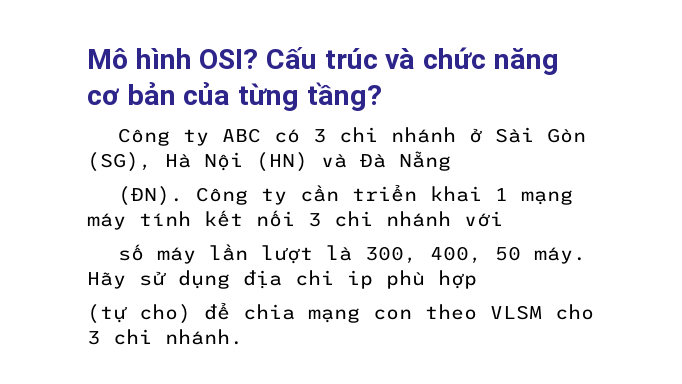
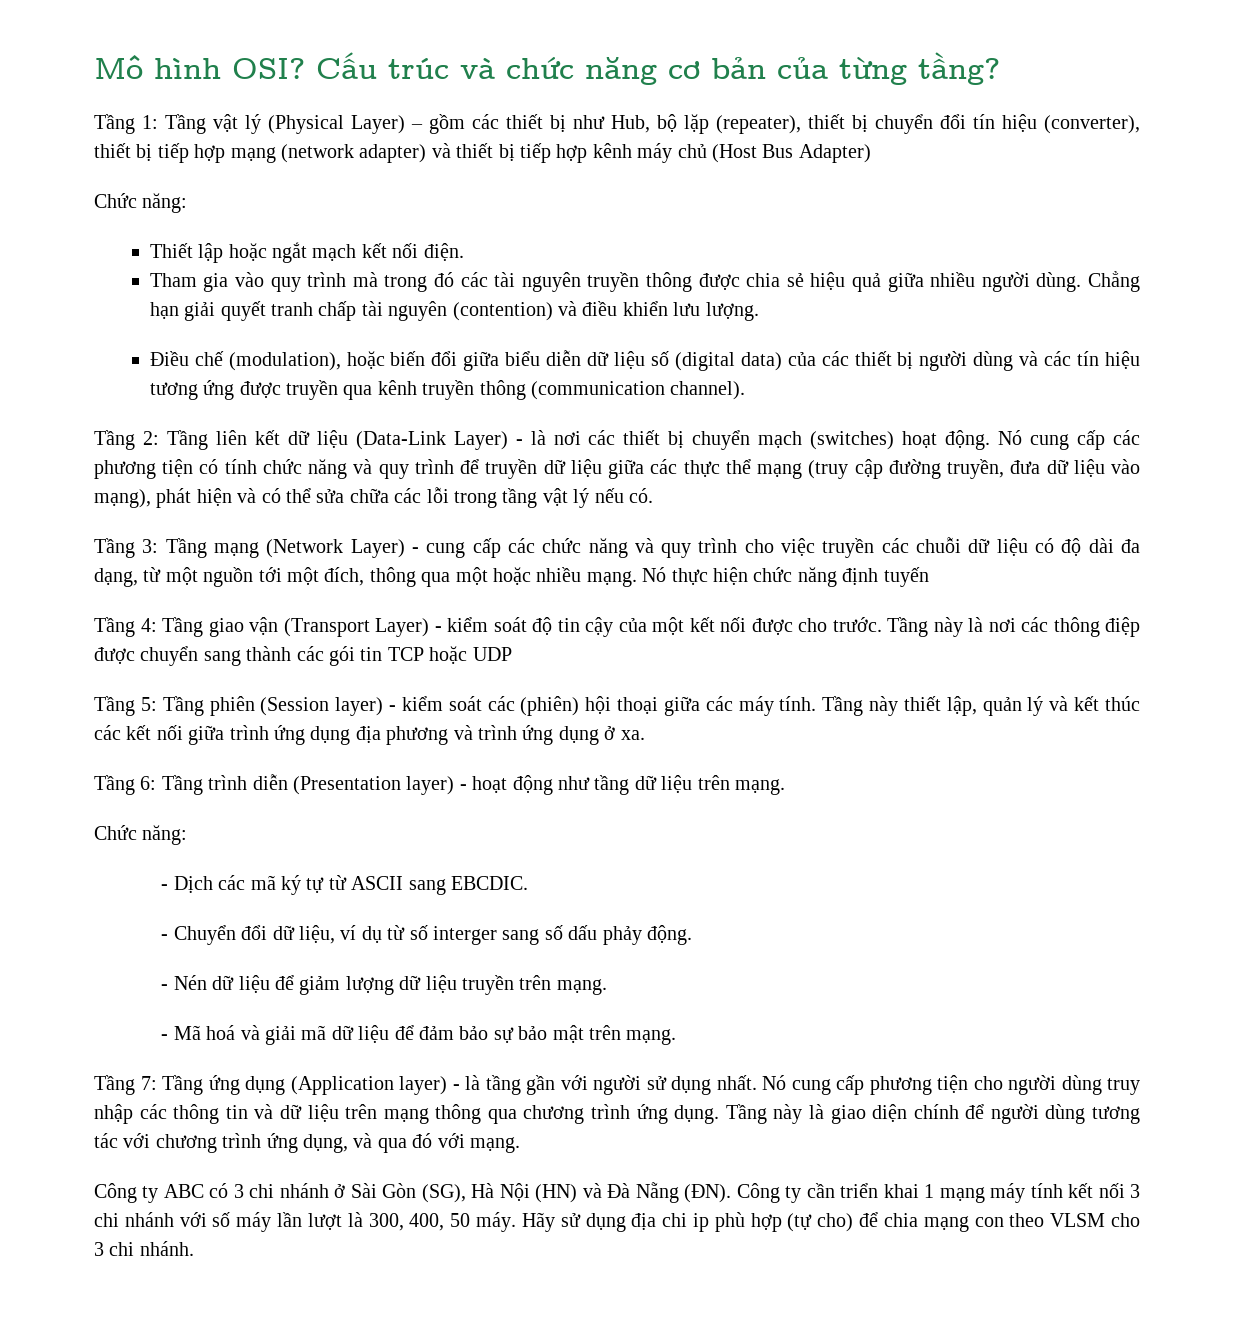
+ Tầng 1: Tầng vật lý (Physical Layer) – gồm các thiết bị như Hub, bộ lặp (repeater), thiết bị chuyển đổi tín hiệu (converter), thiết bị tiếp hợp mạng (network adapter) và thiết bị tiếp hợp kênh máy chủ (Host Bus Adapter)
+ Chức năng:
+ Thiết lập hoặc ngắt mạch kết nối điện.
+ Tham gia vào quy trình mà trong đó các tài nguyên truyền thông được chia sẻ hiệu quả giữa nhiều người dùng. Chẳng hạn giải quyết tranh chấp tài nguyên (contention) và điều khiển lưu lượng.
+ Điều chế (modulation), hoặc biến đổi giữa biểu diễn dữ liệu số (digital data) của các thiết bị người dùng và các tín hiệu tương ứng được truyền qua kênh truyền thông (communication channel).
+ Tầng 2: Tầng liên kết dữ liệu (Data-Link Layer) - là nơi các thiết bị chuyển mạch (switches) hoạt động. Nó cung cấp các phương tiện có tính chức năng và quy trình để truyền dữ liệu giữa các thực thể mạng (truy cập đường truyền, đưa dữ liệu vào mạng), phát hiện và có thể sửa chữa các lỗi trong tầng vật lý nếu có.
+ Tầng 3: Tầng mạng (Network Layer) - cung cấp các chức năng và quy trình cho việc truyền các chuỗi dữ liệu có độ dài đa dạng, từ một nguồn tới một đích, thông qua một hoặc nhiều mạng. Nó thực hiện chức năng định tuyến
+ Tầng 4: Tầng giao vận (Transport Layer) - kiểm soát độ tin cậy của một kết nối được cho trước. Tầng này là nơi các thông điệp được chuyển sang thành các gói tin TCP hoặc UDP
+ Tầng 5: Tầng phiên (Session layer) - kiểm soát các (phiên) hội thoại giữa các máy tính. Tầng này thiết lập, quản lý và kết thúc các kết nối giữa trình ứng dụng địa phương và trình ứng dụng ở xa.
+ Tầng 6: Tầng trình diễn (Presentation layer) - hoạt động như tầng dữ liệu trên mạng.
+ Chức năng:
+ - Dịch các mã ký tự từ ASCII sang EBCDIC.
+ - Chuyển đổi dữ liệu, ví dụ từ số interger sang số dấu phảy động.
+ - Nén dữ liệu để giảm lượng dữ liệu truyền trên mạng.
+ - Mã hoá và giải mã dữ liệu để đảm bảo sự bảo mật trên mạng.
+ Tầng 7: Tầng ứng dụng (Application layer) - là tầng gần với người sử dụng nhất. Nó cung cấp phương tiện cho người dùng truy nhập các thông tin và dữ liệu trên mạng thông qua chương trình ứng dụng. Tầng này là giao diện chính để người dùng tương tác với chương trình ứng dụng, và qua đó với mạng.
- Công ty ABC có 3 chi nhánh ở Sài Gòn (SG), Hà Nội (HN) và Đà Nẵng
- (ĐN). Công ty cần triển khai 1 mạng máy tính kết nối 3 chi nhánh với
- số máy lần lượt là 300, 400, 50 máy.
+ Công ty ABC có 3 chi nhánh ở Sài Gòn (SG), Hà Nội (HN) và Đà Nẵng (ĐN). Công ty cần triển khai 1 mạng máy tính kết nối 3 chi nhánh với số máy lần lượt là 300, 400, 50 máy.
- Hãy sử dụng địa chi ip phù hợp
- (tự cho) để chia mạng con theo VLSM cho 3 chi nhánh.
+ Hãy sử dụng địa chi ip phù hợp (tự cho) để chia mạng con theo VLSM cho 3 chi nhánh.

